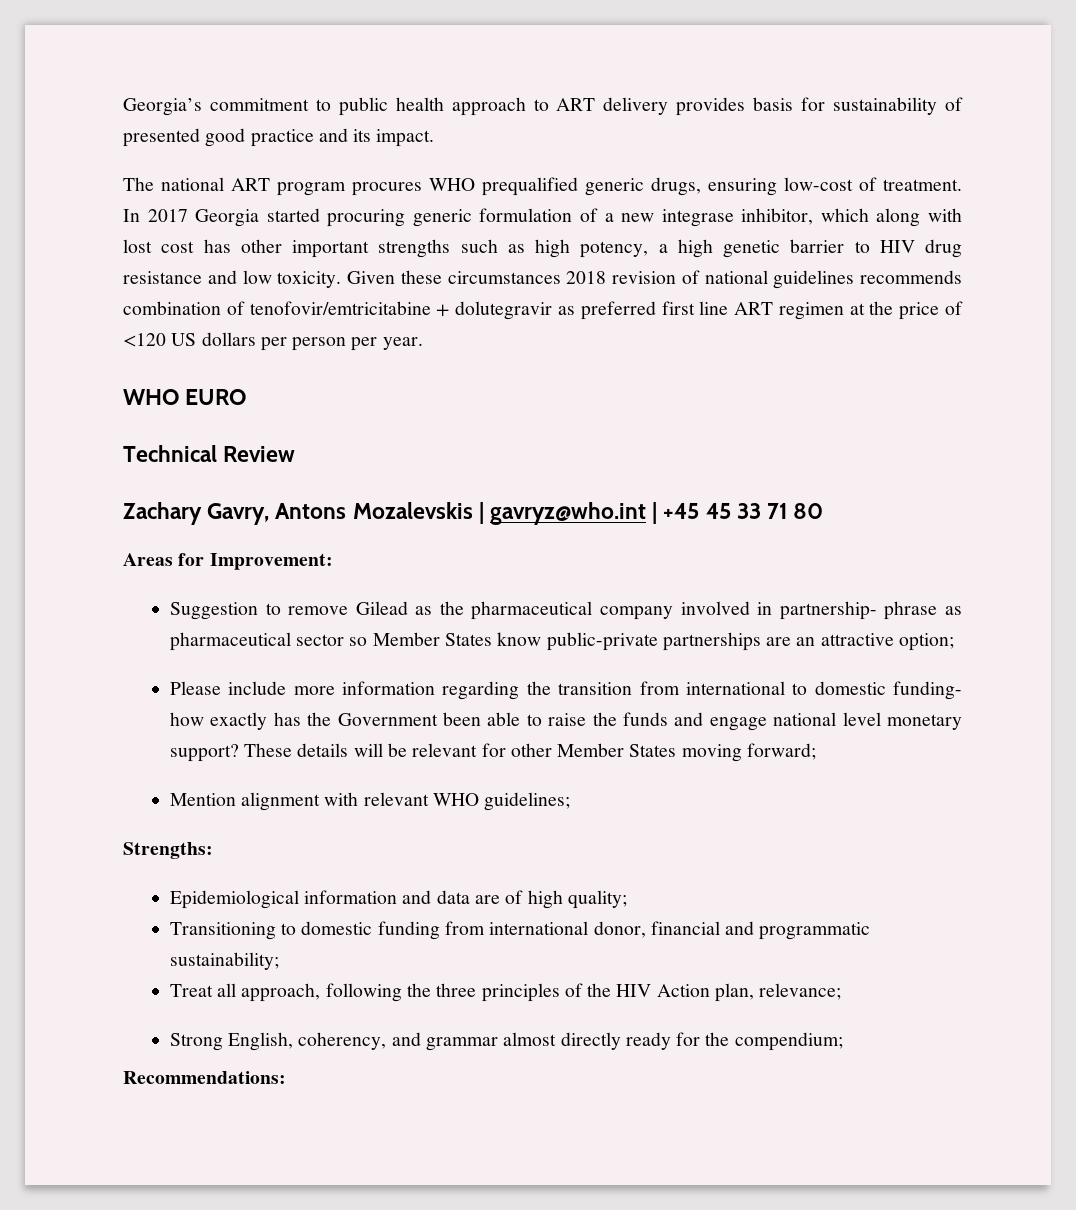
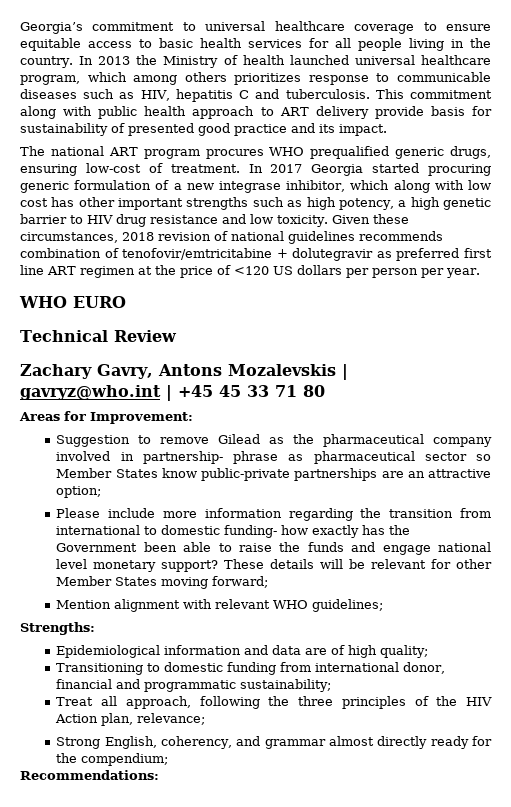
- Georgia’s commitment to public health approach to ART delivery provides basis for sustainability of presented good practice and its impact.
+ Georgia’s commitment to universal healthcare coverage to ensure equitable access to basic health services for all people living in the country. In 2013 the Ministry of health launched universal healthcare program, which among others prioritizes response to communicable diseases such as HIV, hepatitis C and tuberculosis. This commitment along with public health approach to ART delivery provide basis for sustainability of presented good practice and its impact.
- In 2017 Georgia started procuring generic formulation of a new integrase inhibitor, which along with lost cost has other important strengths such as high potency, a high genetic barrier to HIV drug resistance and low toxicity.
+ In 2017 Georgia started procuring generic formulation of a new integrase inhibitor, which along with low cost has other important strengths such as high potency, a high genetic barrier to HIV drug resistance and low toxicity.
- Given these circumstances 2018 revision of national guidelines recommends combination of tenofovir/emtricitabine + dolutegravir as preferred first line ART regimen at the price of <120 US dollars per person per year.
+ Given these circumstances, 2018 revision of national guidelines recommends combination of tenofovir/emtricitabine + dolutegravir as preferred first line ART regimen at the price of <120 US dollars per person per year.

